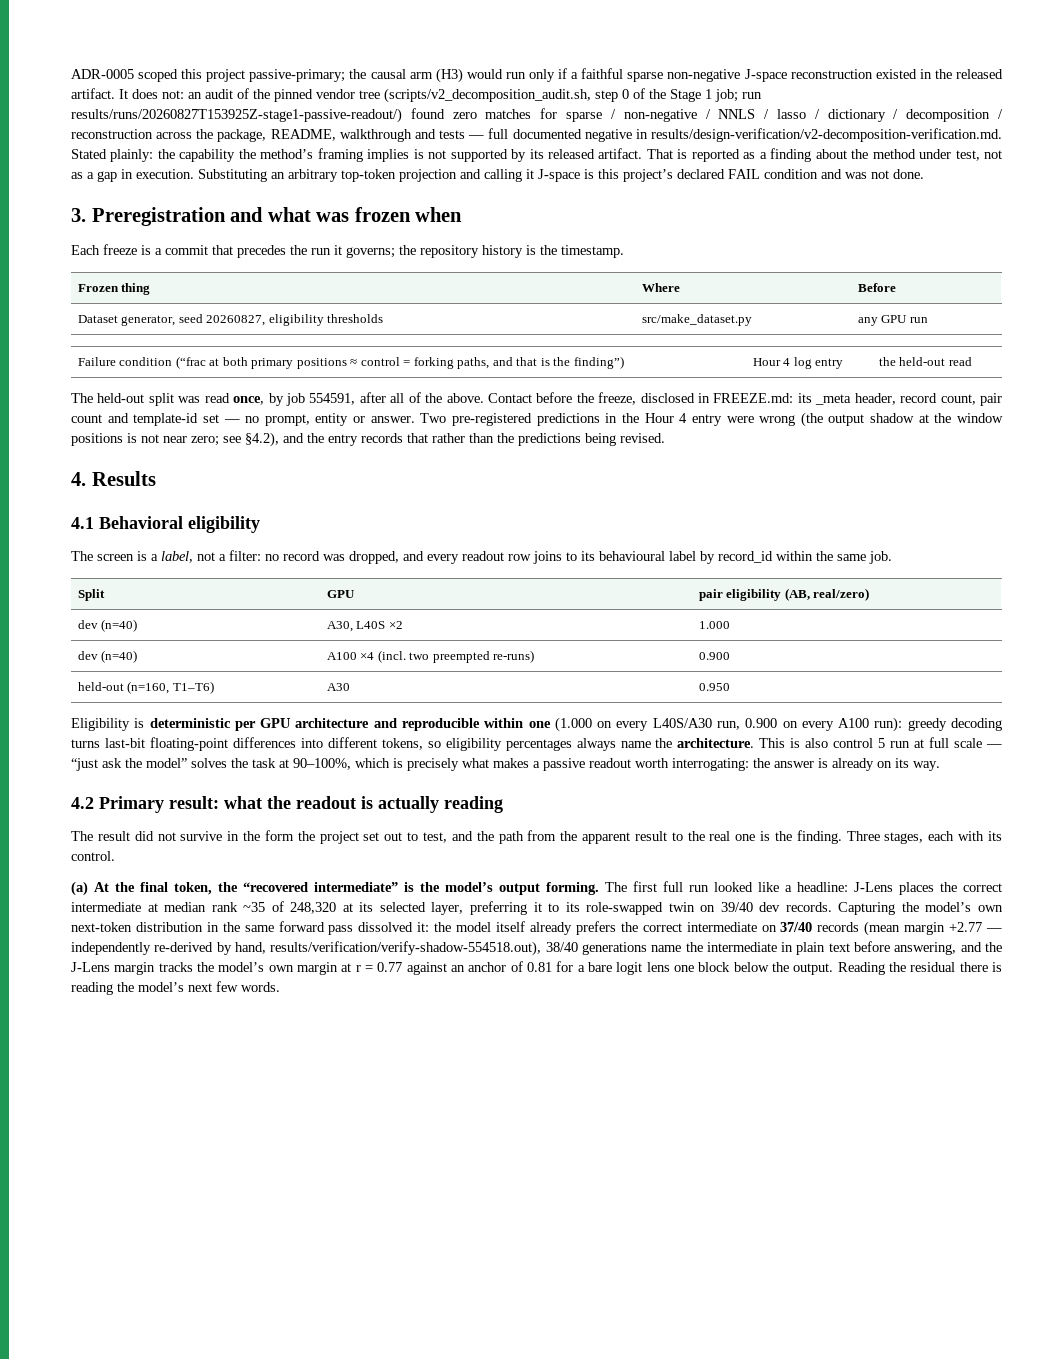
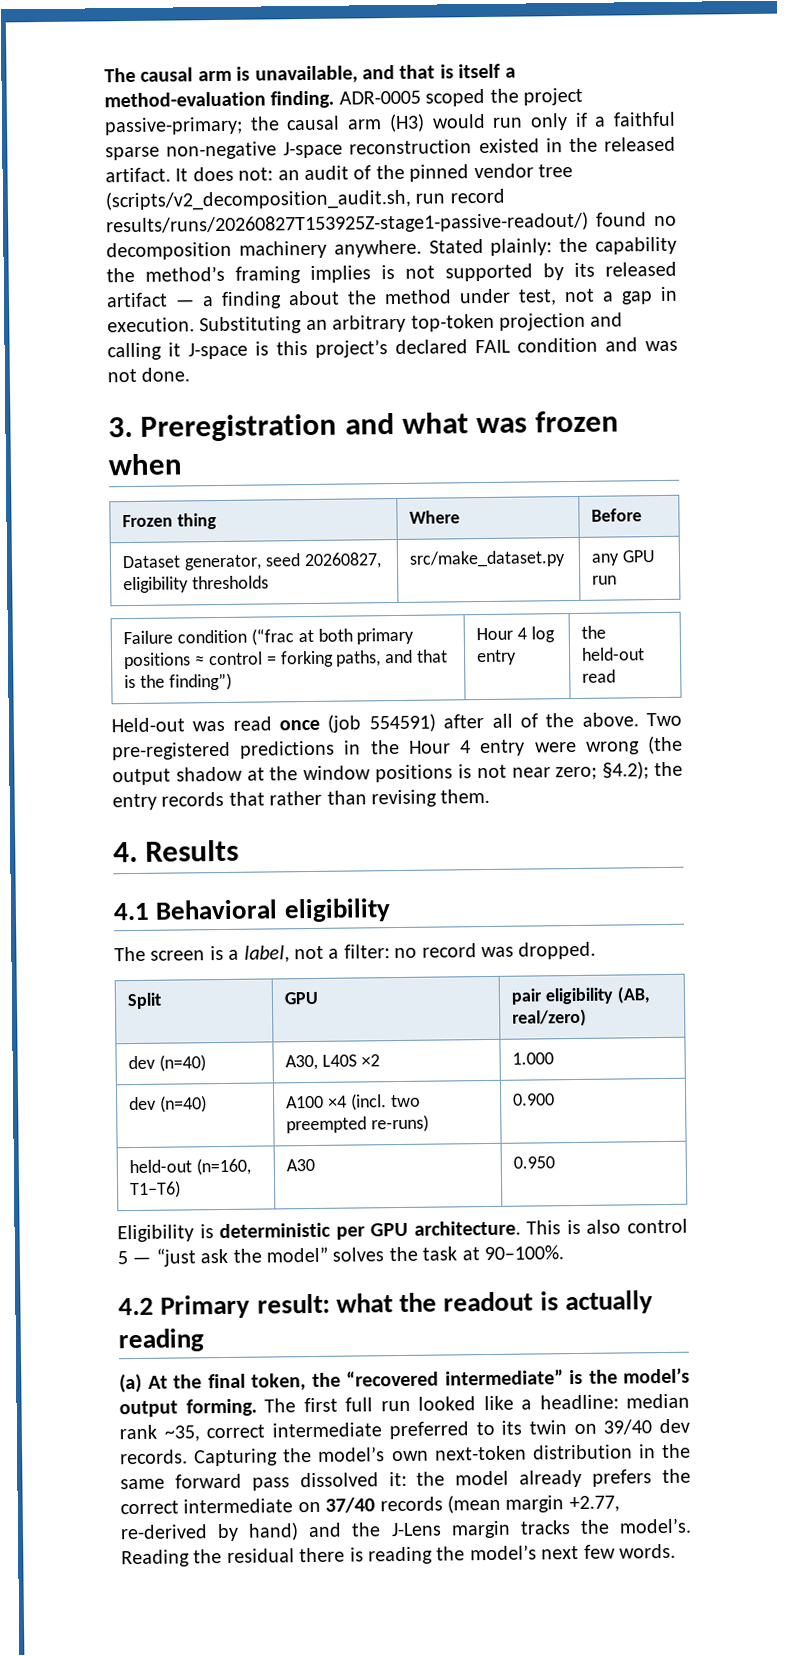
+ The causal arm is unavailable, and that is itself a method-evaluation finding.
- ADR-0005 scoped this project passive-primary; the causal arm (H3) would run only if a faithful sparse non-negative J-space reconstruction existed in the released artifact.
+ ADR-0005 scoped the project passive-primary; the causal arm (H3) would run only if a faithful sparse non-negative J-space reconstruction existed in the released artifact.
- It does not: an audit of the pinned vendor tree (scripts/v2_decomposition_audit.sh, step 0 of the Stage 1 job; run results/runs/20260827T153925Z-stage1-passive-readout/) found zero matches for sparse / non-negative / NNLS / lasso / dictionary / decomposition / reconstruction across the package, README, walkthrough and tests — full documented negative in results/design-verification/v2-decomposition-verification.md. Stated plainly: the capability the method’s framing implies is not supported by its released artifact. That is reported as a finding about the method under test, not as a gap in execution.
+ It does not: an audit of the pinned vendor tree (scripts/v2_decomposition_audit.sh, run record results/runs/20260827T153925Z-stage1-passive-readout/) found no decomposition machinery anywhere. Stated plainly: the capability the method’s framing implies is not supported by its released artifact — a finding about the method under test, not a gap in execution.
- Each freeze is a commit that precedes the run it governs; the repository history is the timestamp.
- The held-out split was read once, by job 554591, after all of the above.
+ Held-out was read once (job 554591) after all of the above.
- Contact before the freeze, disclosed in FREEZE.md: its _meta header, record count, pair count and template-id set — no prompt, entity or answer.
- Two pre-registered predictions in the Hour 4 entry were wrong (the output shadow at the window positions is not near zero; see §4.2), and the entry records that rather than the predictions being revised.
+ Two pre-registered predictions in the Hour 4 entry were wrong (the output shadow at the window positions is not near zero; §4.2); the entry records that rather than revising them.
- The screen is a label, not a filter: no record was dropped, and every readout row joins to its behavioural label by record_id within the same job.
+ The screen is a label, not a filter: no record was dropped.
- Eligibility is deterministic per GPU architecture and reproducible within one (1.000 on every L40S/A30 run, 0.900 on every A100 run): greedy decoding turns last-bit floating-point differences into different tokens, so eligibility percentages always name the architecture.
+ Eligibility is deterministic per GPU architecture.
- This is also control 5 run at full scale — “just ask the model” solves the task at 90–100%, which is precisely what makes a passive readout worth interrogating: the answer is already on its way.
+ This is also control 5 — “just ask the model” solves the task at 90–100%.
- The result did not survive in the form the project set out to test, and the path from the apparent result to the real one is the finding. Three stages, each with its control.
- The first full run looked like a headline: J-Lens places the correct intermediate at median rank ~35 of 248,320 at its selected layer, preferring it to its role-swapped twin on 39/40 dev records.
+ The first full run looked like a headline: median rank ~35, correct intermediate preferred to its twin on 39/40 dev records.
- Capturing the model’s own next-token distribution in the same forward pass dissolved it: the model itself already prefers the correct intermediate on 37/40 records (mean margin +2.77 — independently re-derived by hand, results/verification/verify-shadow-554518.out), 38/40 generations name the intermediate in plain text before answering, and the J-Lens margin tracks the model’s own margin at r = 0.77 against an anchor of 0.81 for a bare logit lens one block below the output.
+ Capturing the model’s own next-token distribution in the same forward pass dissolved it: the model already prefers the correct intermediate on 37/40 records (mean margin +2.77, re-derived by hand) and the J-Lens margin tracks the model’s.

